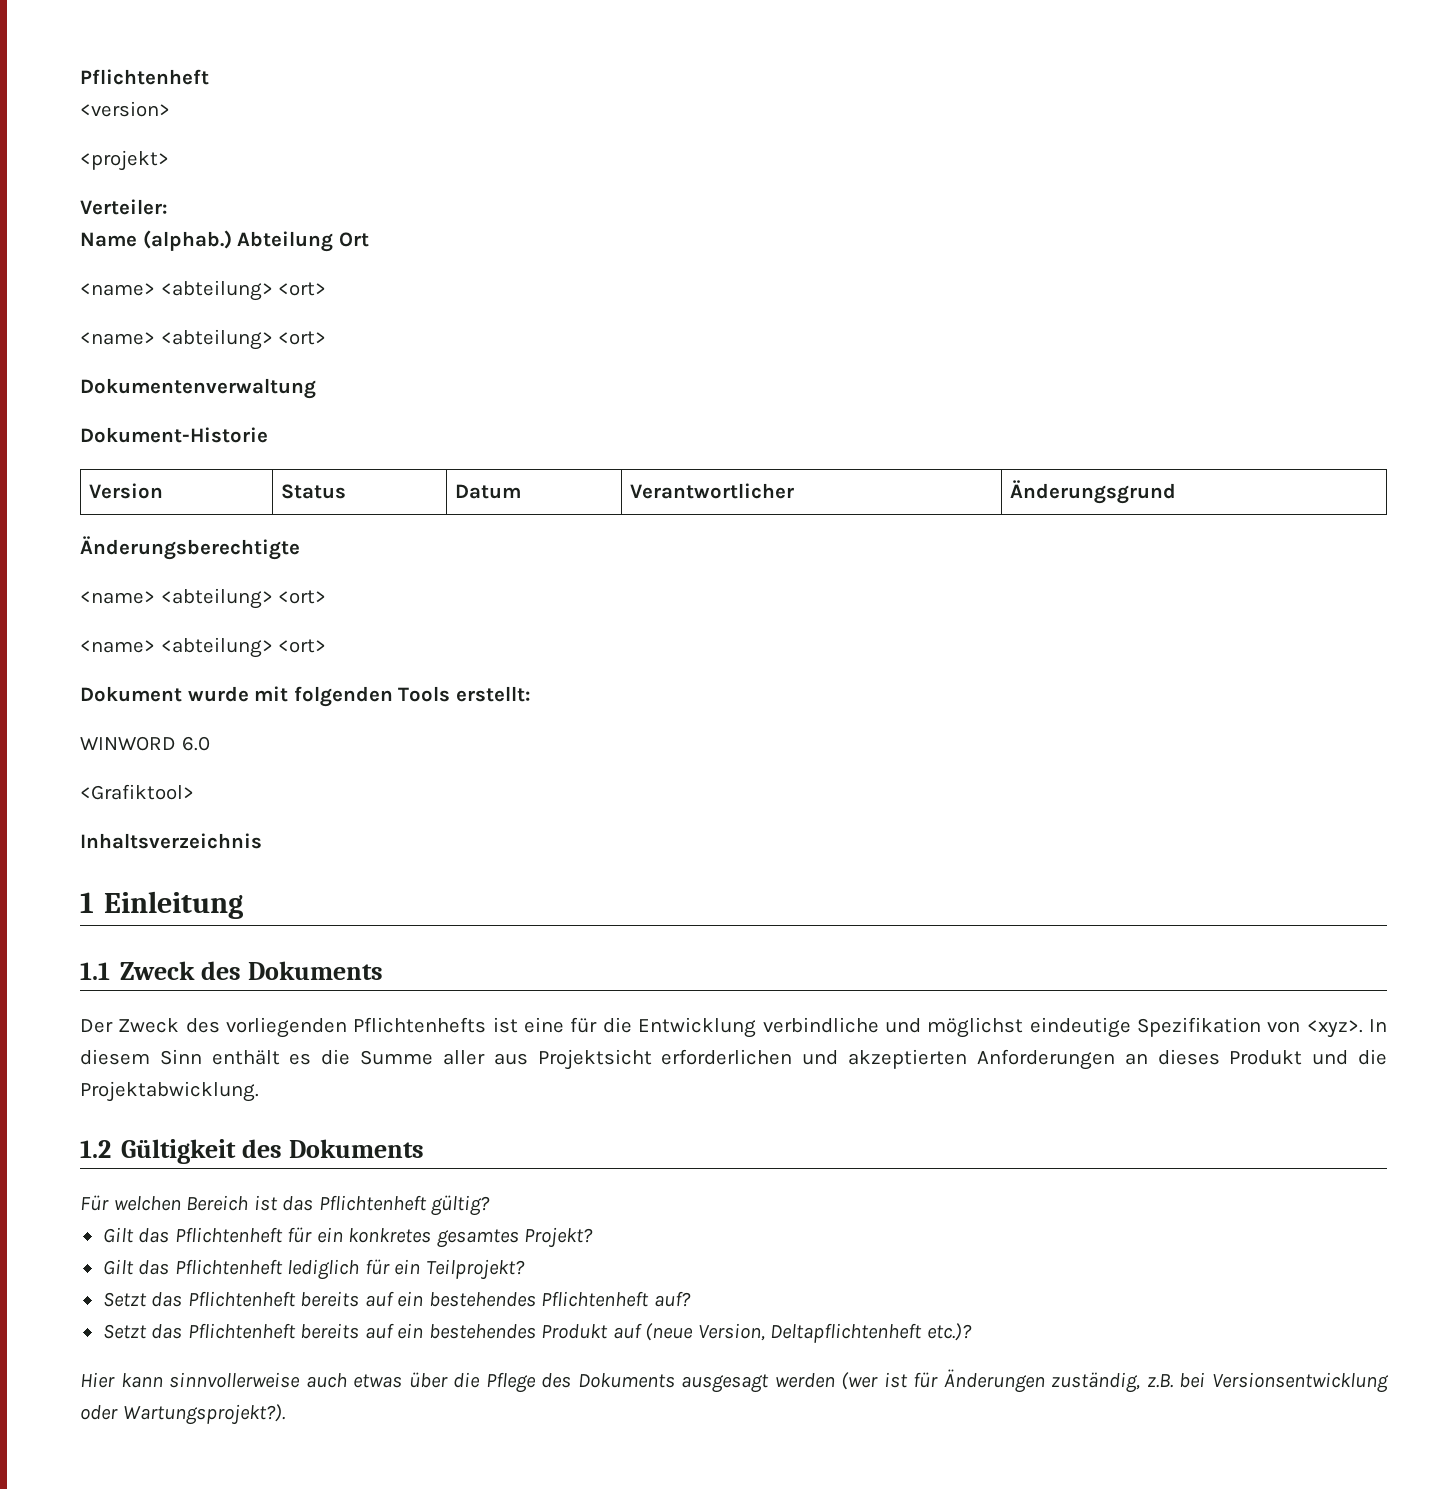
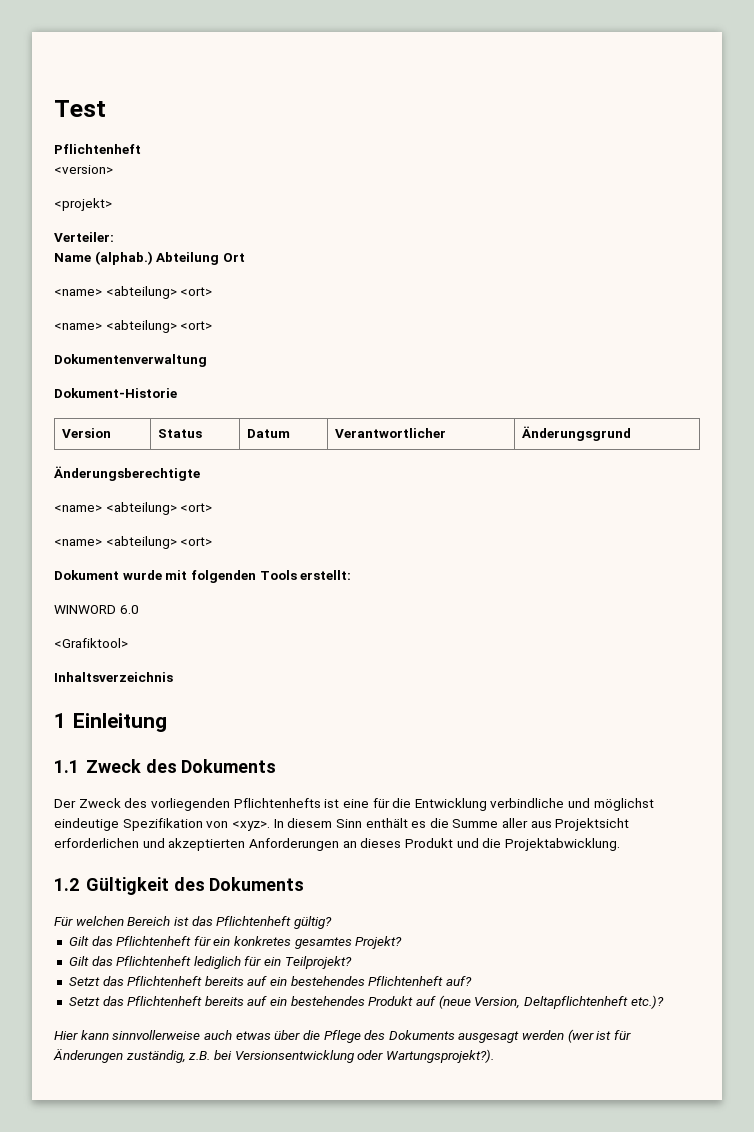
+ Test

